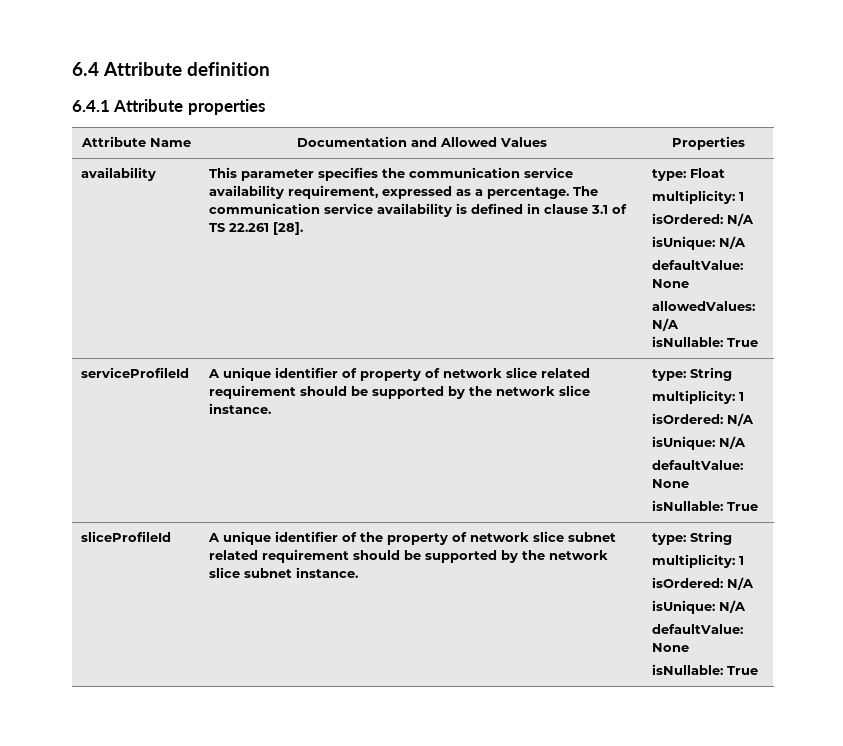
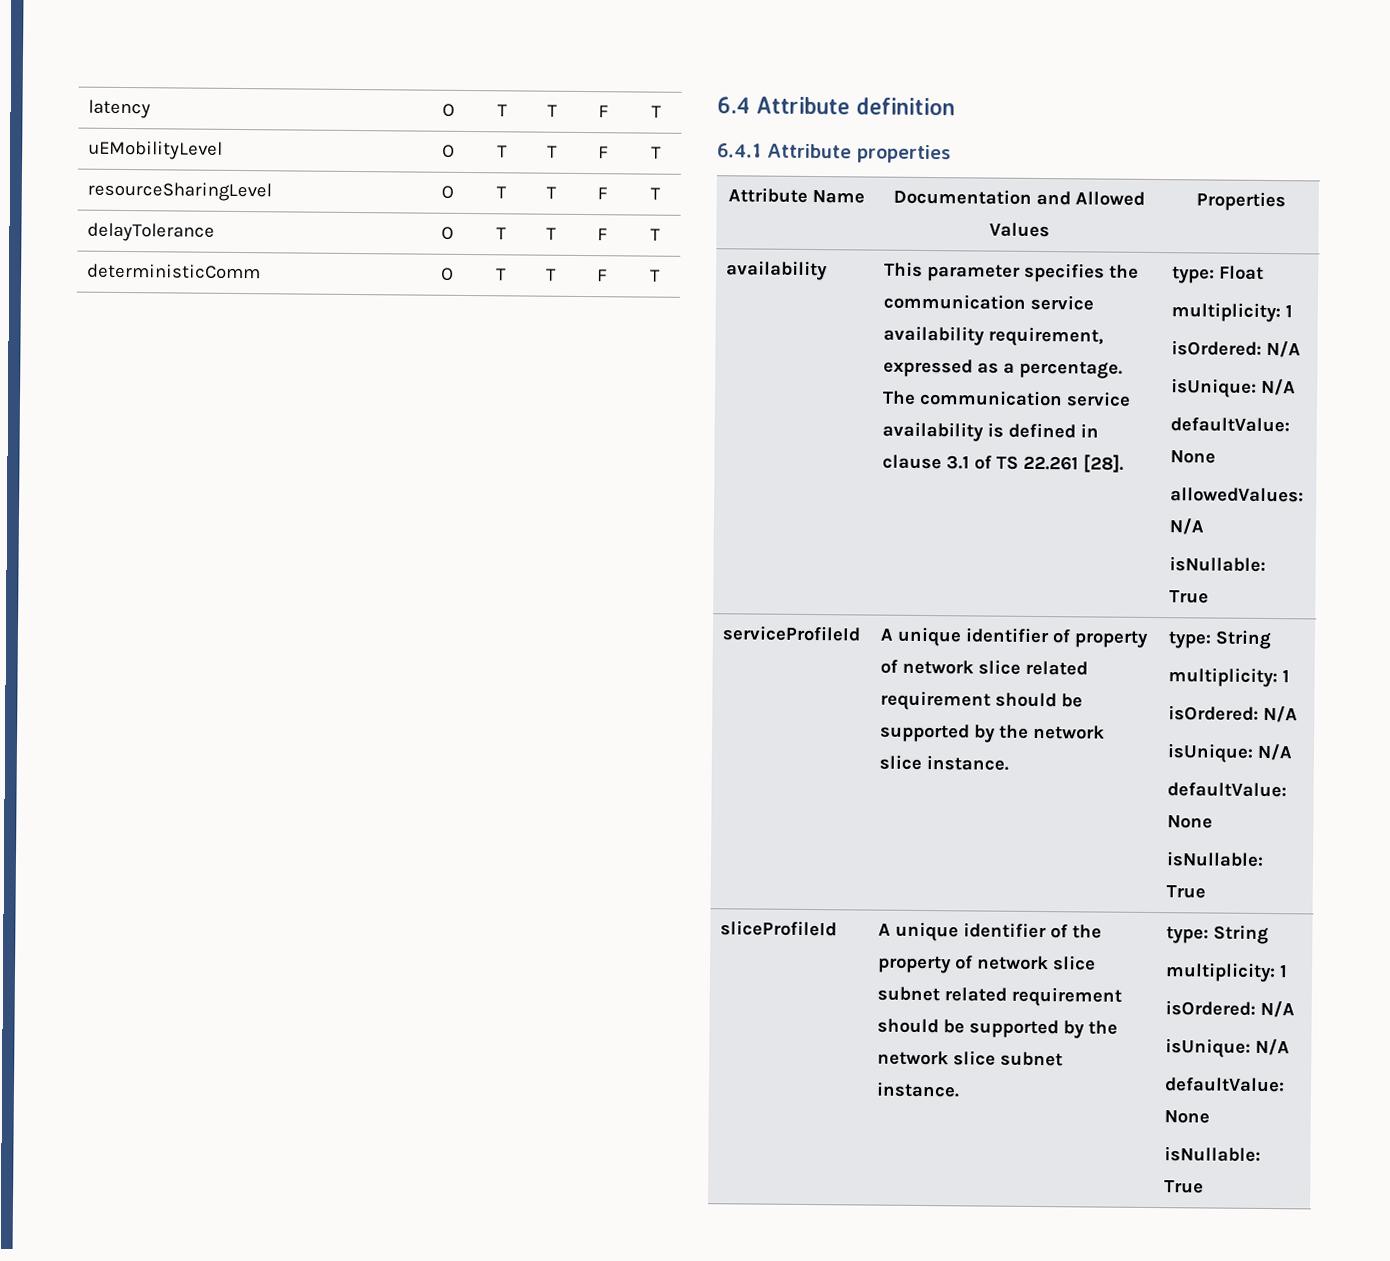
+ latency | O | T | T | F | T
+ uEMobilityLevel | O | T | T | F | T
+ resourceSharingLevel | O | T | T | F | T
+ delayTolerance | O | T | T | F | T
+ deterministicComm | O | T | T | F | T

